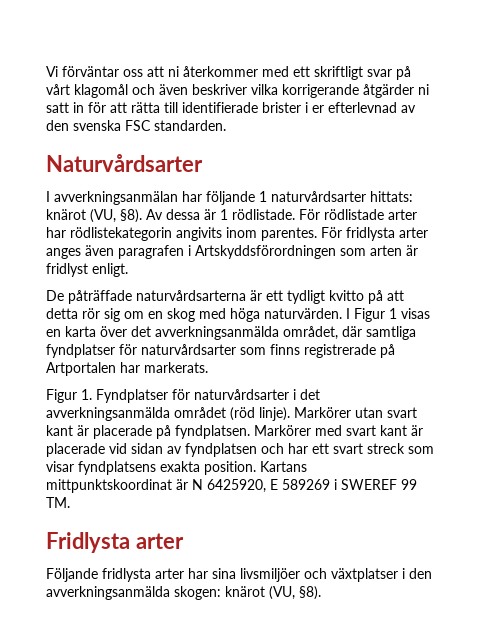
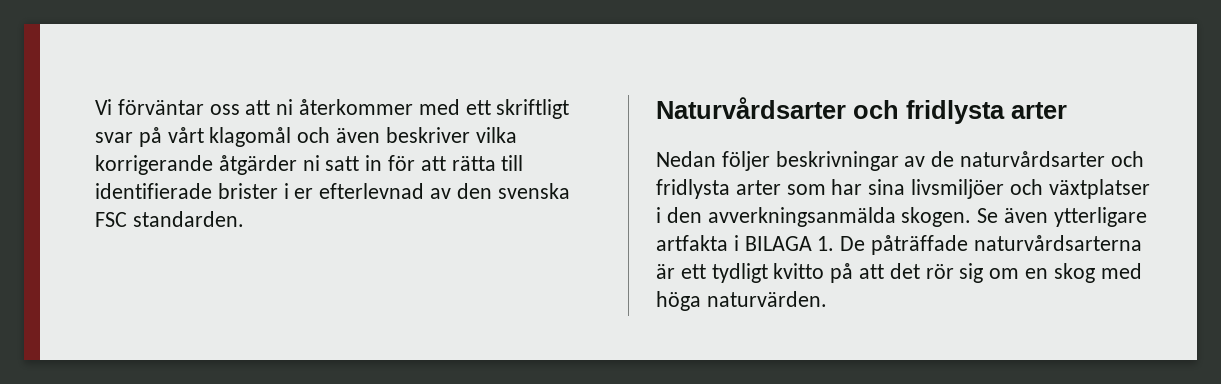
- Naturvårdsarter
- I avverkningsanmälan har följande 1 naturvårdsarter hittats: knärot (VU, §8). Av dessa är 1 rödlistade. För rödlistade arter har rödlistekategorin angivits inom parentes. För fridlysta arter anges även paragrafen i Artskyddsförordningen som arten är fridlyst enligt.
- De påträffade naturvårdsarterna är ett tydligt kvitto på att detta rör sig om en skog med höga naturvärden. I Figur 1 visas en karta över det avverkningsanmälda området, där samtliga fyndplatser för naturvårdsarter som finns registrerade på Artportalen har markerats.
- Figur 1. Fyndplatser för naturvårdsarter i det avverkningsanmälda området (röd linje). Markörer utan svart kant är placerade på fyndplatsen. Markörer med svart kant är placerade vid sidan av fyndplatsen och har ett svart streck som visar fyndplatsens exakta position. Kartans mittpunktskoordinat är N 6425920, E 589269 i SWEREF 99 TM.
- Fridlysta arter
- Följande fridlysta arter har sina livsmiljöer och växtplatser i den avverkningsanmälda skogen: knärot (VU, §8).
+ Naturvårdsarter och fridlysta arter
+ Nedan följer beskrivningar av de naturvårdsarter och fridlysta arter som har sina livsmiljöer och växtplatser i den avverkningsanmälda skogen. Se även ytterligare artfakta i BILAGA 1. De påträffade naturvårdsarterna är ett tydligt kvitto på att det rör sig om en skog med höga naturvärden.

